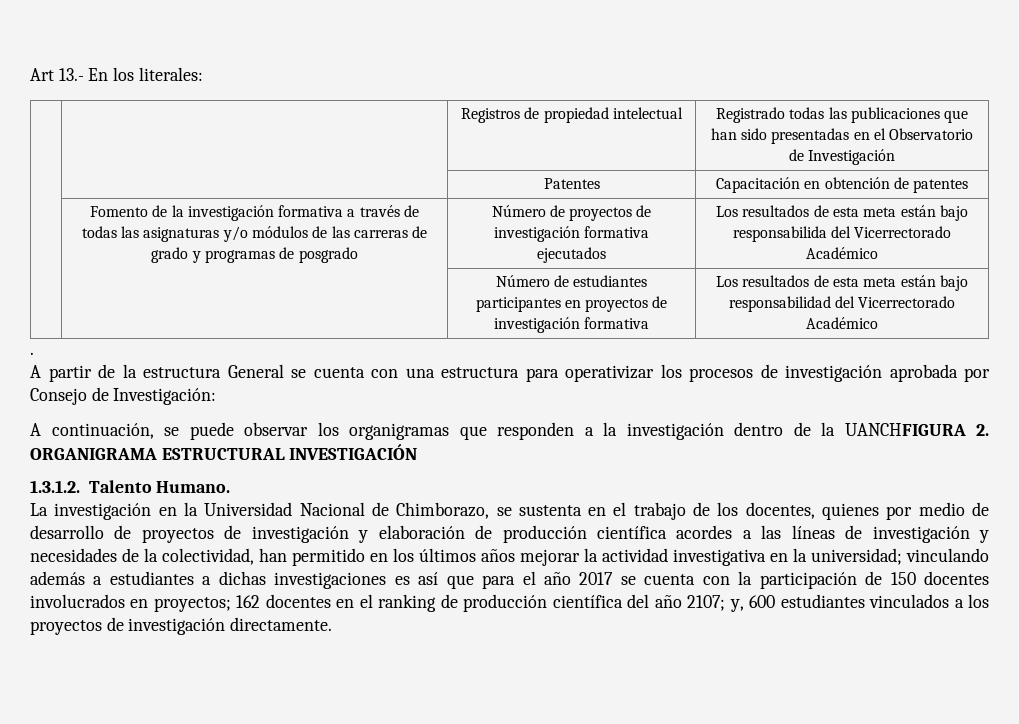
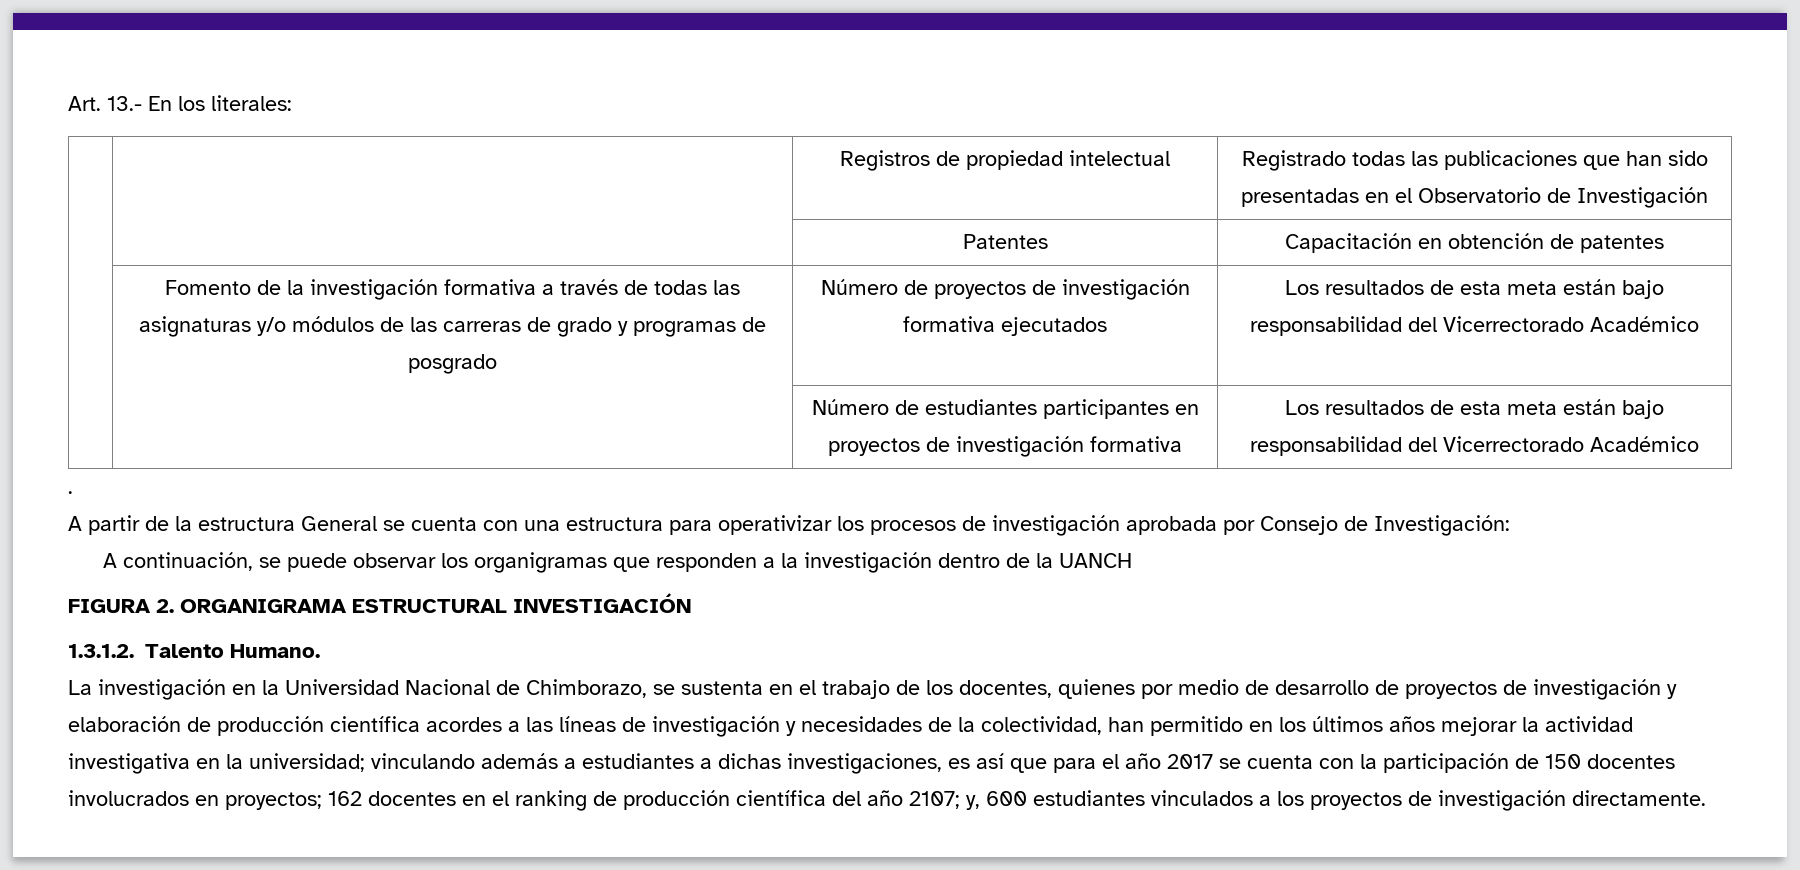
- Art 13.- En los literales:
+ Art. 13.- En los literales:
- | Fomento de la investigación formativa a través de todas las asignaturas y/o módulos de las carreras de grado y programas de posgrado | Número de proyectos de investigación formativa ejecutados | Los resultados de esta meta están bajo responsabilida del Vicerrectorado Académico
+ | Fomento de la investigación formativa a través de todas las asignaturas y/o módulos de las carreras de grado y programas de posgrado | Número de proyectos de investigación formativa ejecutados | Los resultados de esta meta están bajo responsabilidad del Vicerrectorado Académico
- A continuación, se puede observar los organigramas que responden a la investigación dentro de la UANCHFIGURA 2. ORGANIGRAMA ESTRUCTURAL INVESTIGACIÓN
+ A continuación, se puede observar los organigramas que responden a la investigación dentro de la UANCH
+ FIGURA 2. ORGANIGRAMA ESTRUCTURAL INVESTIGACIÓN
- vinculando además a estudiantes a dichas investigaciones es así que para el año 2017 se cuenta con la participación de 150 docentes involucrados en proyectos;
+ vinculando además a estudiantes a dichas investigaciones, es así que para el año 2017 se cuenta con la participación de 150 docentes involucrados en proyectos;

